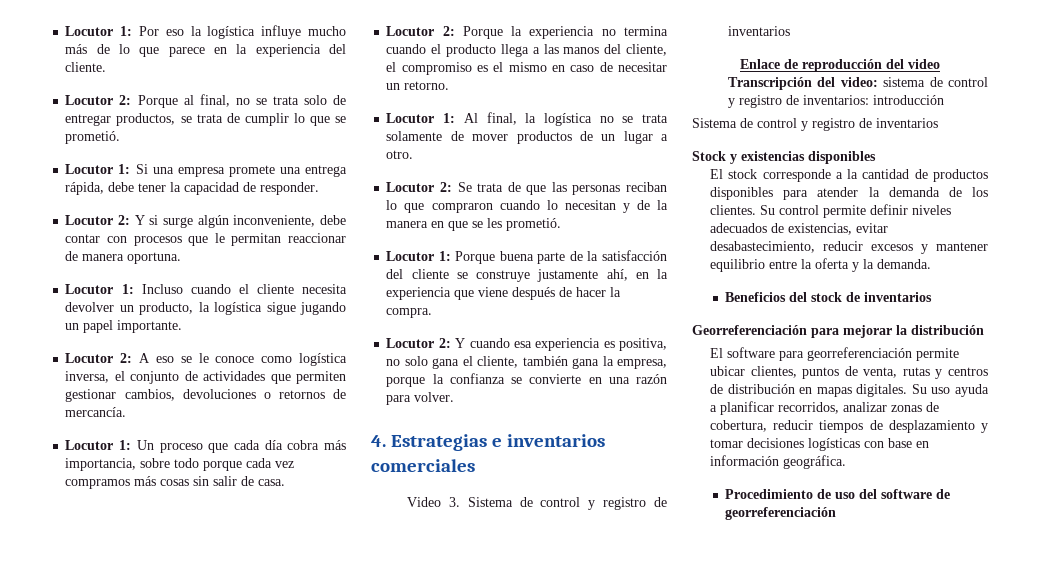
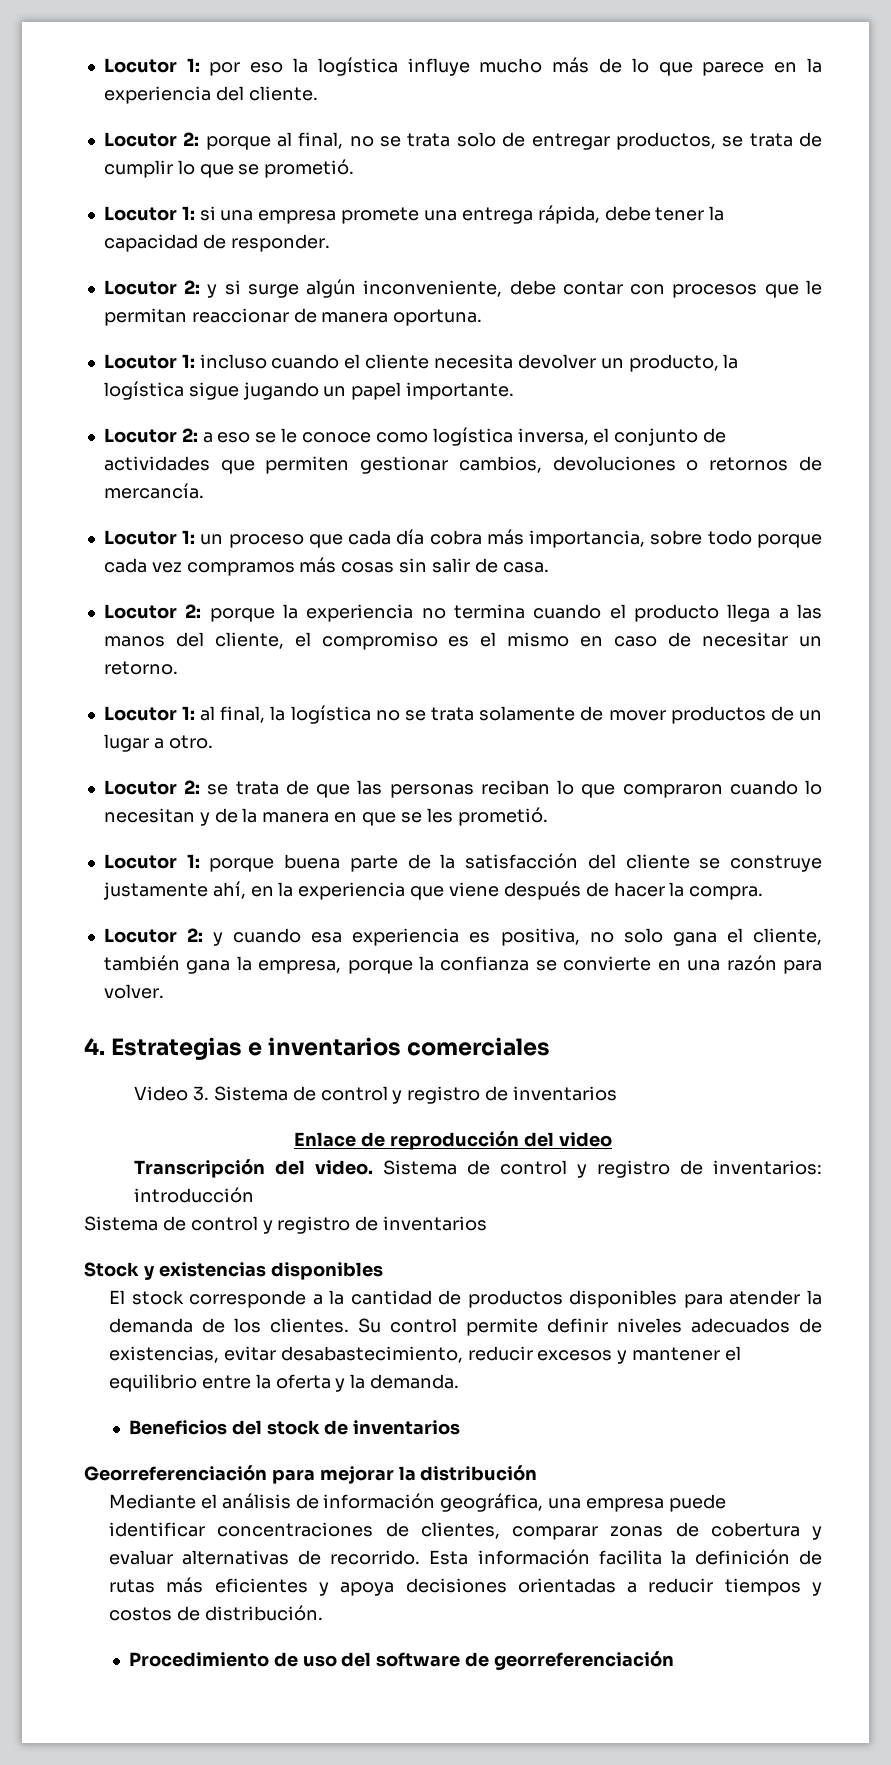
- Locutor 1: Por eso la logística influye mucho más de lo que parece en la experiencia del cliente.
+ Locutor 1: por eso la logística influye mucho más de lo que parece en la experiencia del cliente.
- Locutor 2: Porque al final, no se trata solo de entregar productos, se trata de cumplir lo que se prometió.
+ Locutor 2: porque al final, no se trata solo de entregar productos, se trata de cumplir lo que se prometió.
- Locutor 1: Si una empresa promete una entrega rápida, debe tener la capacidad de responder.
+ Locutor 1: si una empresa promete una entrega rápida, debe tener la capacidad de responder.
- Locutor 2: Y si surge algún inconveniente, debe contar con procesos que le permitan reaccionar de manera oportuna.
+ Locutor 2: y si surge algún inconveniente, debe contar con procesos que le permitan reaccionar de manera oportuna.
- Locutor 1: Incluso cuando el cliente necesita devolver un producto, la logística sigue jugando un papel importante.
+ Locutor 1: incluso cuando el cliente necesita devolver un producto, la logística sigue jugando un papel importante.
- Locutor 2: A eso se le conoce como logística inversa, el conjunto de actividades que permiten gestionar cambios, devoluciones o retornos de mercancía.
+ Locutor 2: a eso se le conoce como logística inversa, el conjunto de actividades que permiten gestionar cambios, devoluciones o retornos de mercancía.
- Locutor 1: Un proceso que cada día cobra más importancia, sobre todo porque cada vez compramos más cosas sin salir de casa.
+ Locutor 1: un proceso que cada día cobra más importancia, sobre todo porque cada vez compramos más cosas sin salir de casa.
- Locutor 2: Porque la experiencia no termina cuando el producto llega a las manos del cliente, el compromiso es el mismo en caso de necesitar un retorno.
+ Locutor 2: porque la experiencia no termina cuando el producto llega a las manos del cliente, el compromiso es el mismo en caso de necesitar un retorno.
- Locutor 1: Al final, la logística no se trata solamente de mover productos de un lugar a otro.
+ Locutor 1: al final, la logística no se trata solamente de mover productos de un lugar a otro.
- Locutor 2: Se trata de que las personas reciban lo que compraron cuando lo necesitan y de la manera en que se les prometió.
+ Locutor 2: se trata de que las personas reciban lo que compraron cuando lo necesitan y de la manera en que se les prometió.
- Locutor 1: Porque buena parte de la satisfacción del cliente se construye justamente ahí, en la experiencia que viene después de hacer la compra.
+ Locutor 1: porque buena parte de la satisfacción del cliente se construye justamente ahí, en la experiencia que viene después de hacer la compra.
- Locutor 2: Y cuando esa experiencia es positiva, no solo gana el cliente, también gana la empresa, porque la confianza se convierte en una razón para volver.
+ Locutor 2: y cuando esa experiencia es positiva, no solo gana el cliente, también gana la empresa, porque la confianza se convierte en una razón para volver.
- Transcripción del video: sistema de control y registro de inventarios: introducción
+ Transcripción del video. Sistema de control y registro de inventarios: introducción
- Su control permite definir niveles adecuados de existencias, evitar desabastecimiento, reducir excesos y mantener equilibrio entre la oferta y la demanda.
+ Su control permite definir niveles adecuados de existencias, evitar desabastecimiento, reducir excesos y mantener el equilibrio entre la oferta y la demanda.
- El software para georreferenciación permite ubicar clientes, puntos de venta, rutas y centros de distribución en mapas digitales. Su uso ayuda a planificar recorridos, analizar zonas de cobertura, reducir tiempos de desplazamiento y tomar decisiones logísticas con base en información geográfica.
+ Mediante el análisis de información geográfica, una empresa puede identificar concentraciones de clientes, comparar zonas de cobertura y evaluar alternativas de recorrido. Esta información facilita la definición de rutas más eficientes y apoya decisiones orientadas a reducir tiempos y costos de distribución.

